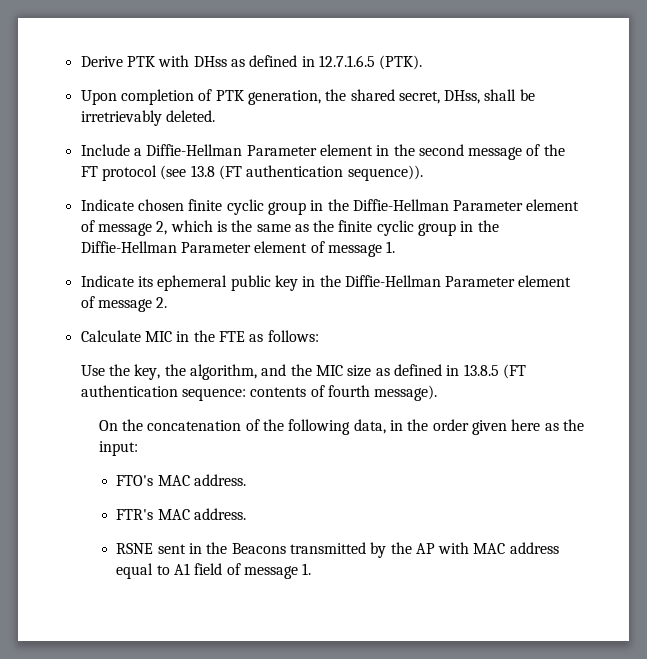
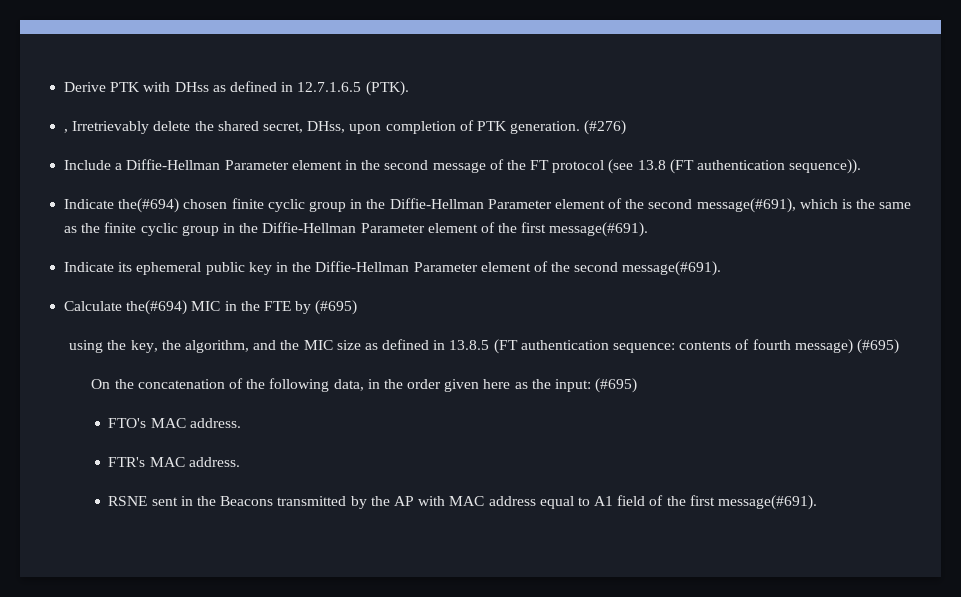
- Upon completion of PTK generation, the shared secret, DHss, shall be irretrievably deleted.
+ , Irretrievably delete the shared secret, DHss, upon completion of PTK generation. (#276)
- Indicate chosen finite cyclic group in the Diffie-Hellman Parameter element of message 2, which is the same as the finite cyclic group in the Diffie-Hellman Parameter element of message 1.
+ Indicate the(#694) chosen finite cyclic group in the Diffie-Hellman Parameter element of the second message(#691), which is the same as the finite cyclic group in the Diffie-Hellman Parameter element of the first message(#691).
- Indicate its ephemeral public key in the Diffie-Hellman Parameter element of message 2.
+ Indicate its ephemeral public key in the Diffie-Hellman Parameter element of the second message(#691).
- Calculate MIC in the FTE as follows:
- Use the key, the algorithm, and the MIC size as defined in 13.8.5 (FT authentication sequence: contents of fourth message).
+ Calculate the(#694) MIC in the FTE by (#695)
+ using the key, the algorithm, and the MIC size as defined in 13.8.5 (FT authentication sequence: contents of fourth message) (#695)
- On the concatenation of the following data, in the order given here as the input:
+ On the concatenation of the following data, in the order given here as the input: (#695)
- RSNE sent in the Beacons transmitted by the AP with MAC address equal to A1 field of message 1.
+ RSNE sent in the Beacons transmitted by the AP with MAC address equal to A1 field of the first message(#691).

